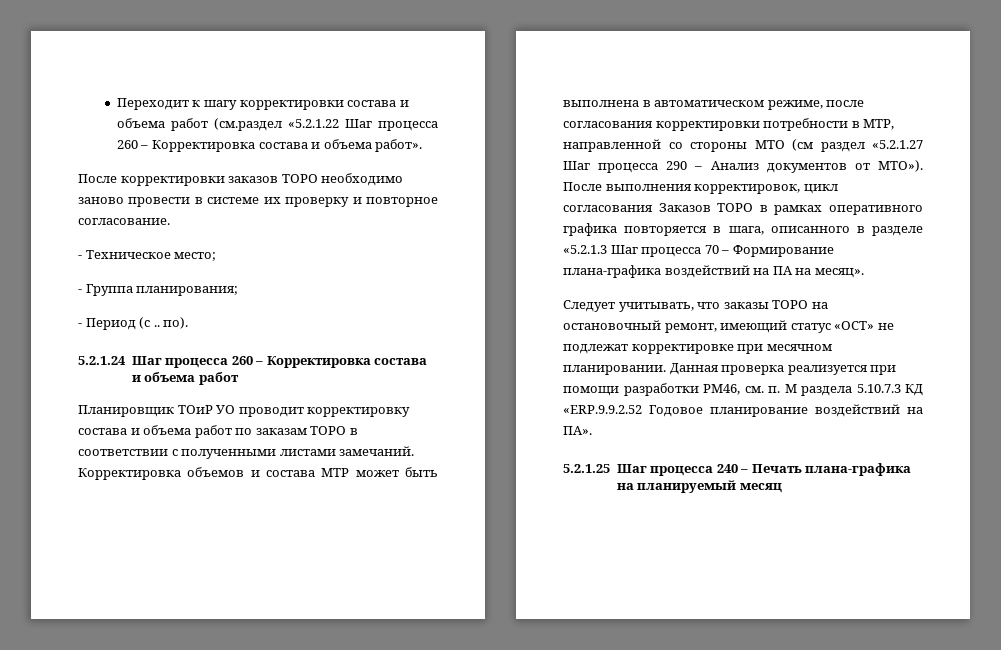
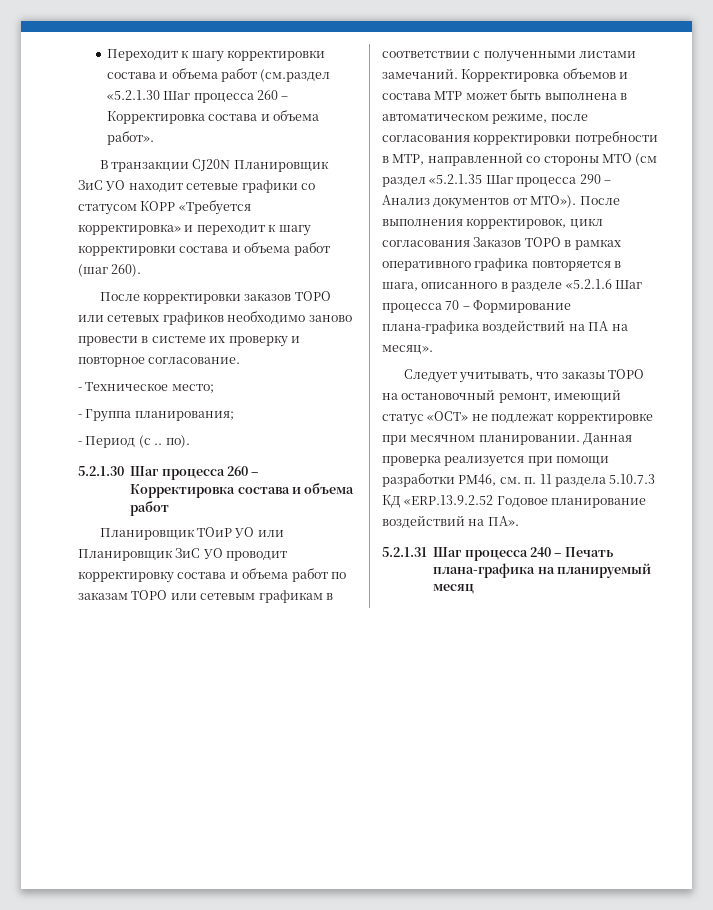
- Переходит к шагу корректировки состава и объема работ (см.раздел «5.2.1.22 Шаг процесса 260 – Корректировка состава и объема работ».
+ Переходит к шагу корректировки состава и объема работ (см.раздел «5.2.1.30 Шаг процесса 260 – Корректировка состава и объема работ».
+ В транзакции CJ20N Планировщик ЗиС УО находит сетевые графики со статусом КОРР «Требуется корректировка» и переходит к шагу корректировки состава и объема работ (шаг 260).
- После корректировки заказов ТОРО необходимо заново провести в системе их проверку и повторное согласование.
+ После корректировки заказов ТОРО или сетевых графиков необходимо заново провести в системе их проверку и повторное согласование.
- 5.2.1.24 Шаг процесса 260 – Корректировка состава и объема работ
+ 5.2.1.30 Шаг процесса 260 – Корректировка состава и объема работ
- Планировщик ТОиР УО проводит корректировку состава и объема работ по заказам ТОРО в соответствии с полученными листами замечаний.
+ Планировщик ТОиР УО или Планировщик ЗиС УО проводит корректировку состава и объема работ по заказам ТОРО или сетевым графикам в соответствии с полученными листами замечаний.
- Корректировка объемов и состава МТР может быть выполнена в автоматическом режиме, после согласования корректировки потребности в МТР, направленной со стороны МТО (см раздел «5.2.1.27 Шаг процесса 290 – Анализ документов от МТО»).
+ Корректировка объемов и состава МТР может быть выполнена в автоматическом режиме, после согласования корректировки потребности в МТР, направленной со стороны МТО (см раздел «5.2.1.35 Шаг процесса 290 – Анализ документов от МТО»).
- После выполнения корректировок, цикл согласования Заказов ТОРО в рамках оперативного графика повторяется в шага, описанного в разделе «5.2.1.3 Шаг процесса 70 – Формирование плана-графика воздействий на ПА на месяц».
+ После выполнения корректировок, цикл согласования Заказов ТОРО в рамках оперативного графика повторяется в шага, описанного в разделе «5.2.1.6 Шаг процесса 70 – Формирование плана-графика воздействий на ПА на месяц».
- Данная проверка реализуется при помощи разработки PM46, см. п. М раздела 5.10.7.3 КД «ERP.9.9.2.52 Годовое планирование воздействий на ПА».
+ Данная проверка реализуется при помощи разработки PM46, см. п. 11 раздела 5.10.7.3 КД «ERP.13.9.2.52 Годовое планирование воздействий на ПА».
- 5.2.1.25 Шаг процесса 240 – Печать плана-графика на планируемый месяц
+ 5.2.1.31 Шаг процесса 240 – Печать плана-графика на планируемый месяц

